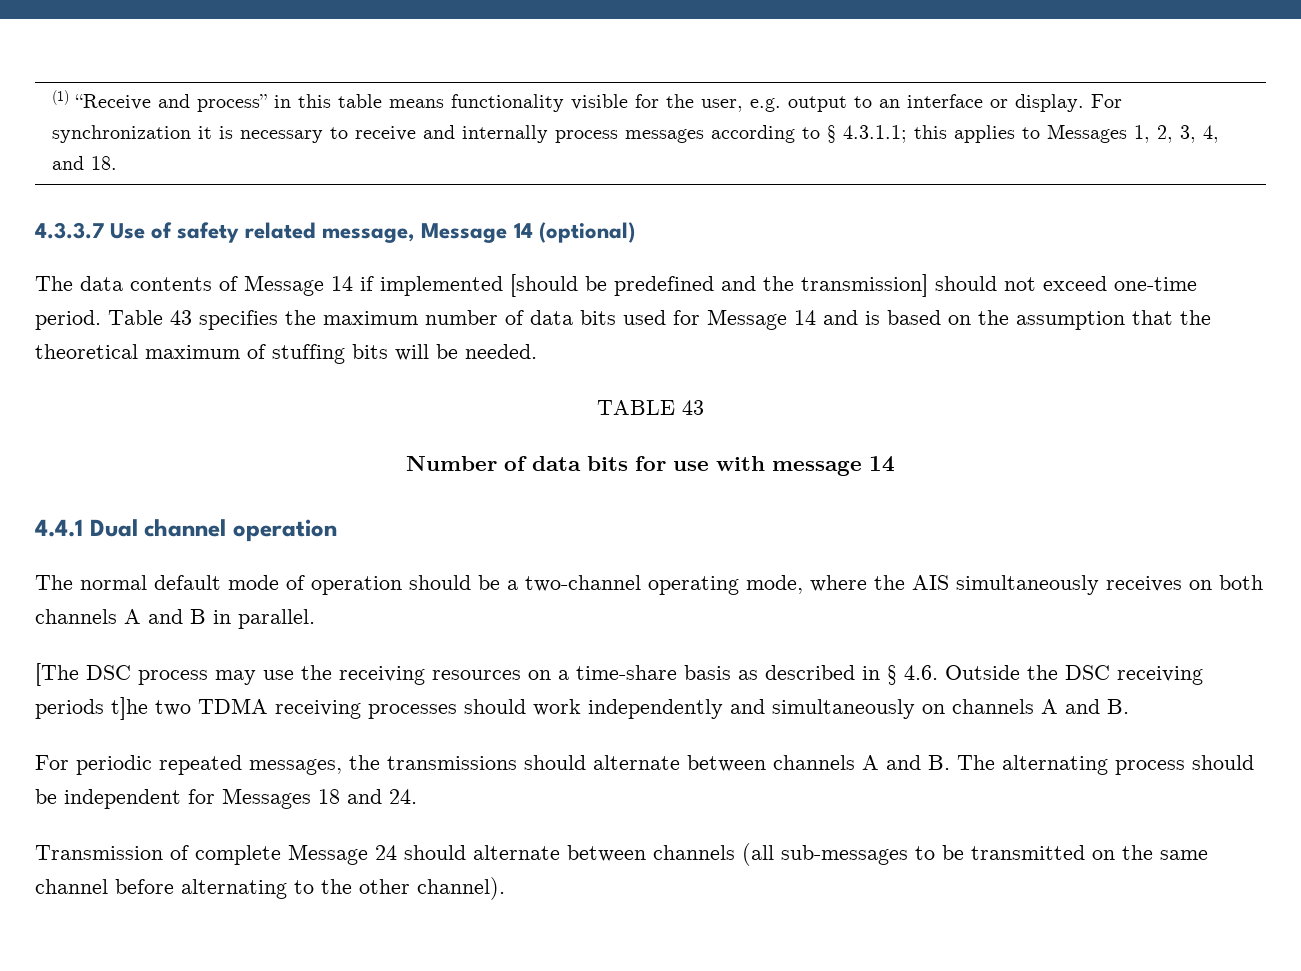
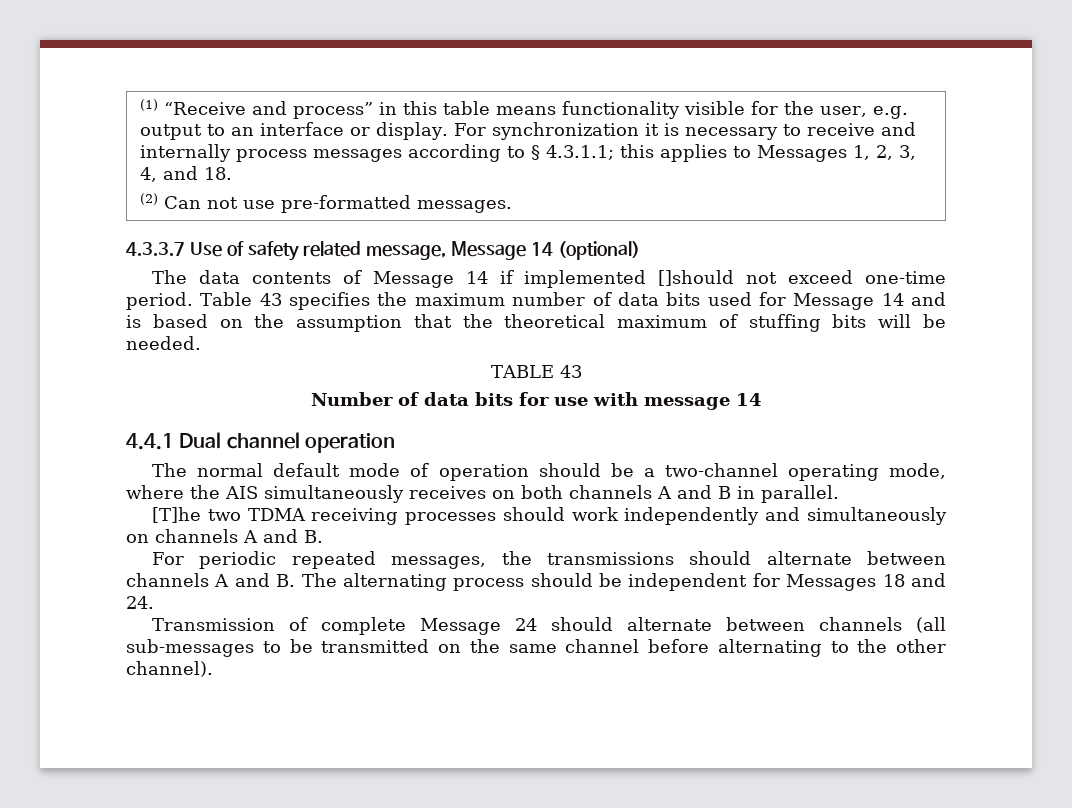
+ (2) Can not use pre-formatted messages.
- The data contents of Message 14 if implemented [should be predefined and the transmission] should not exceed one-time period.
+ The data contents of Message 14 if implemented []should not exceed one-time period.
- [The DSC process may use the receiving resources on a time-share basis as described in § 4.6. Outside the DSC receiving periods t]he two TDMA receiving processes should work independently and simultaneously on channels A and B.
+ [T]he two TDMA receiving processes should work independently and simultaneously on channels A and B.

